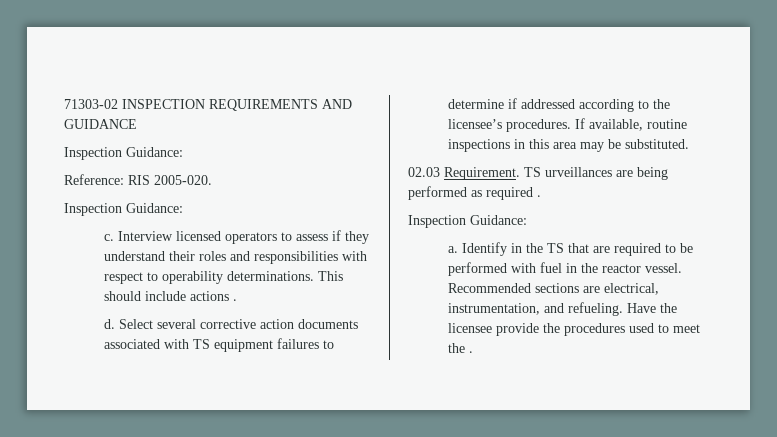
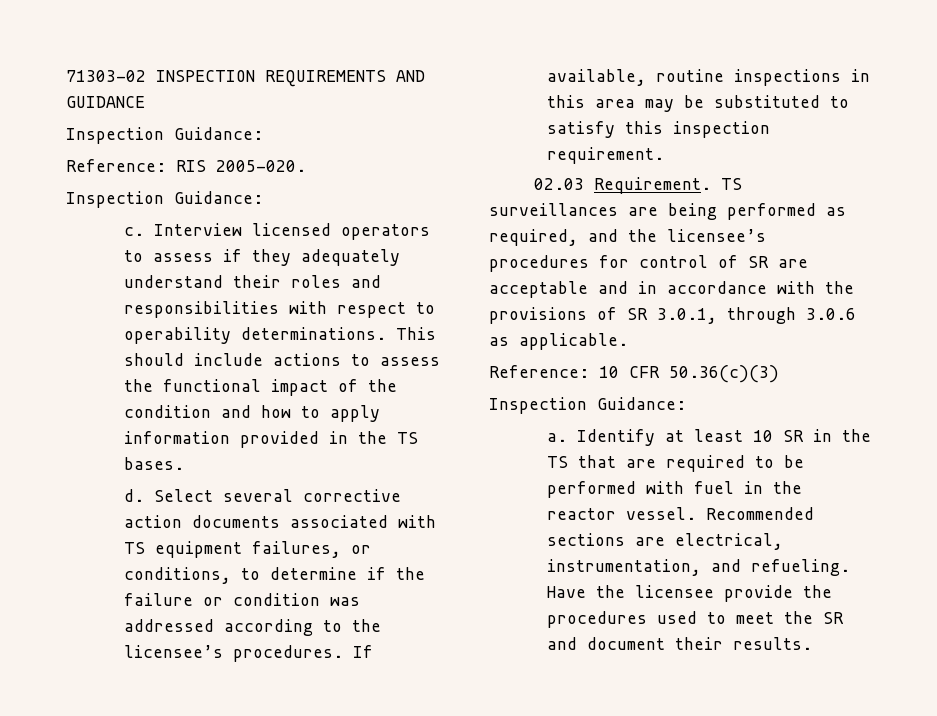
- Interview licensed operators to assess if they understand their roles and responsibilities with respect to operability determinations.
+ Interview licensed operators to assess if they adequately understand their roles and responsibilities with respect to operability determinations.
- This should include actions .
+ This should include actions to assess the functional impact of the condition and how to apply information provided in the TS bases.
- Select several corrective action documents associated with TS equipment failures to determine if addressed according to the licensee’s procedures.
+ Select several corrective action documents associated with TS equipment failures, or conditions, to determine if the failure or condition was addressed according to the licensee’s procedures.
- If available, routine inspections in this area may be substituted.
+ If available, routine inspections in this area may be substituted to satisfy this inspection requirement.
- TS urveillances are being performed as required .
+ TS surveillances are being performed as required, and the licensee’s procedures for control of SR are acceptable and in accordance with the provisions of SR 3.0.1, through 3.0.6 as applicable.
+ Reference: 10 CFR 50.36(c)(3)
- Identify in the TS that are required to be performed with fuel in the reactor vessel.
+ Identify at least 10 SR in the TS that are required to be performed with fuel in the reactor vessel.
- Have the licensee provide the procedures used to meet the .
+ Have the licensee provide the procedures used to meet the SR and document their results.

